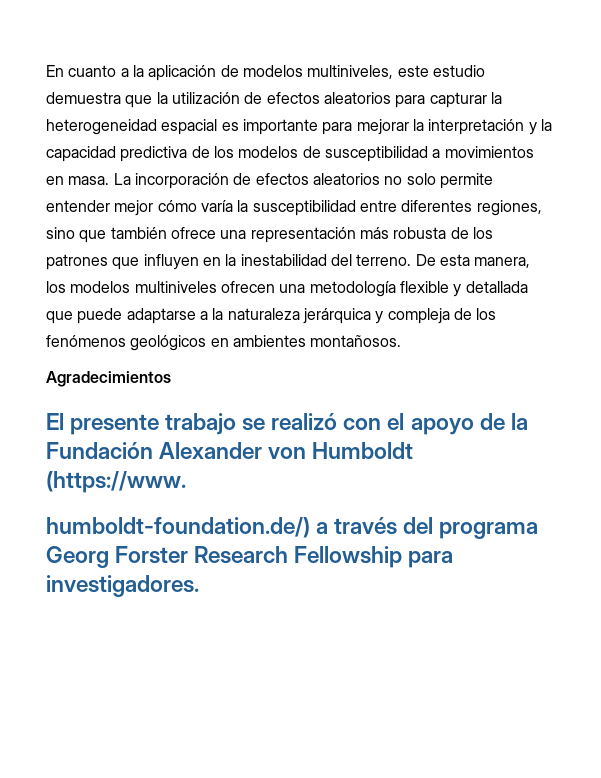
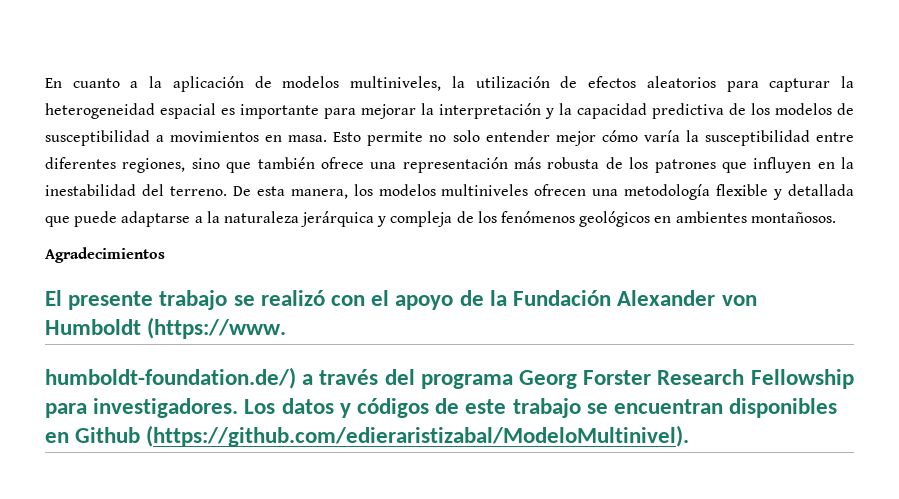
- En cuanto a la aplicación de modelos multiniveles, este estudio demuestra que la utilización de efectos aleatorios para capturar la heterogeneidad espacial es importante para mejorar la interpretación y la capacidad predictiva de los modelos de susceptibilidad a movimientos en masa.
+ En cuanto a la aplicación de modelos multiniveles, la utilización de efectos aleatorios para capturar la heterogeneidad espacial es importante para mejorar la interpretación y la capacidad predictiva de los modelos de susceptibilidad a movimientos en masa.
- La incorporación de efectos aleatorios no solo permite entender mejor cómo varía la susceptibilidad entre diferentes regiones, sino que también ofrece una representación más robusta de los patrones que influyen en la inestabilidad del terreno.
+ Esto permite no solo entender mejor cómo varía la susceptibilidad entre diferentes regiones, sino que también ofrece una representación más robusta de los patrones que influyen en la inestabilidad del terreno.
+ Los datos y códigos de este trabajo se encuentran disponibles en Github (https://github.com/edieraristizabal/ModeloMultinivel).

